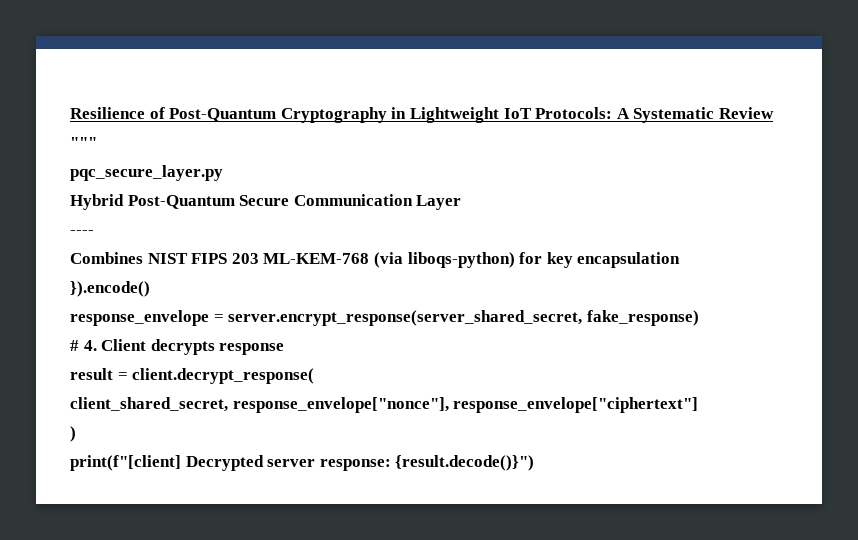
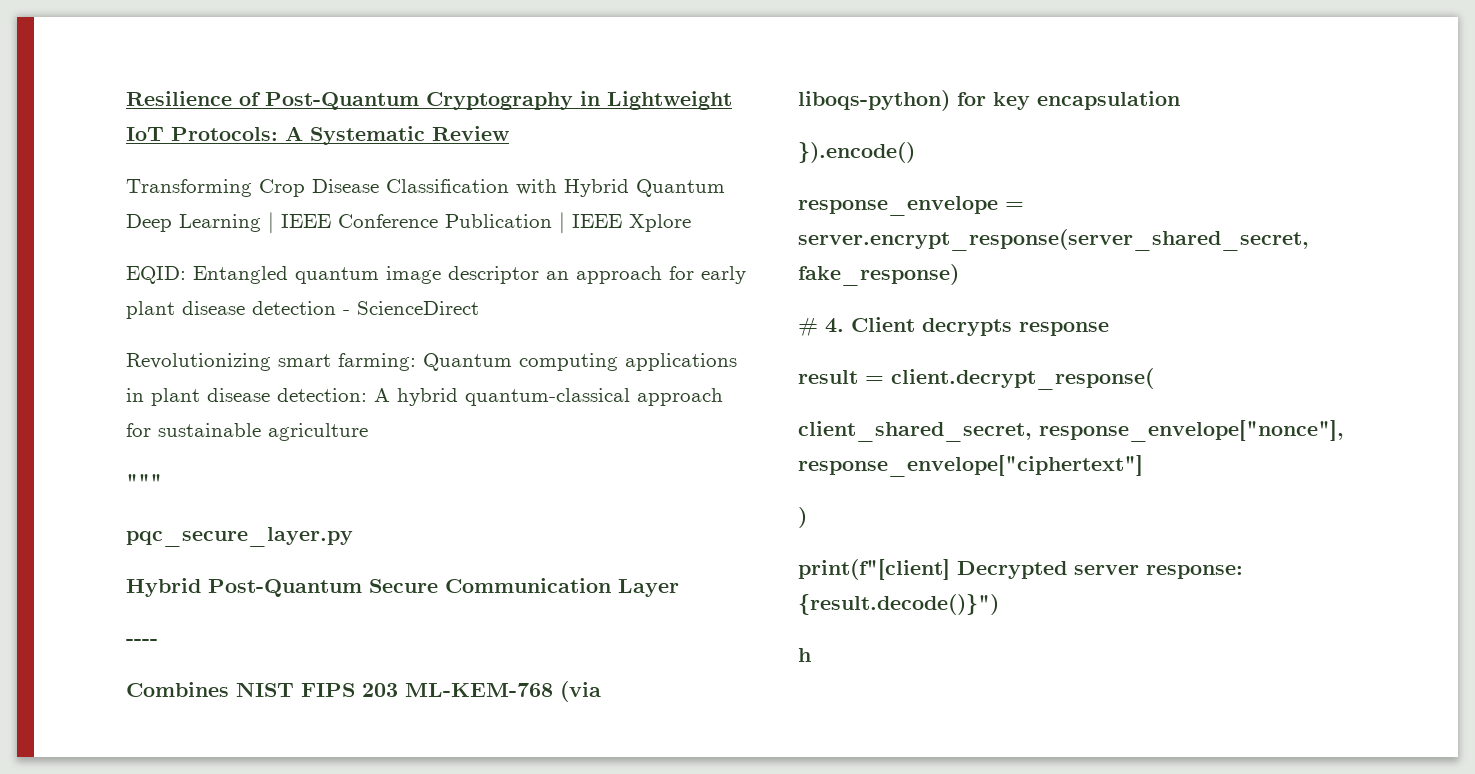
+ Transforming Crop Disease Classification with Hybrid Quantum Deep Learning | IEEE Conference Publication | IEEE Xplore
+ EQID: Entangled quantum image descriptor an approach for early plant disease detection - ScienceDirect
+ Revolutionizing smart farming: Quantum computing applications in plant disease detection: A hybrid quantum-classical approach for sustainable agriculture
+ h

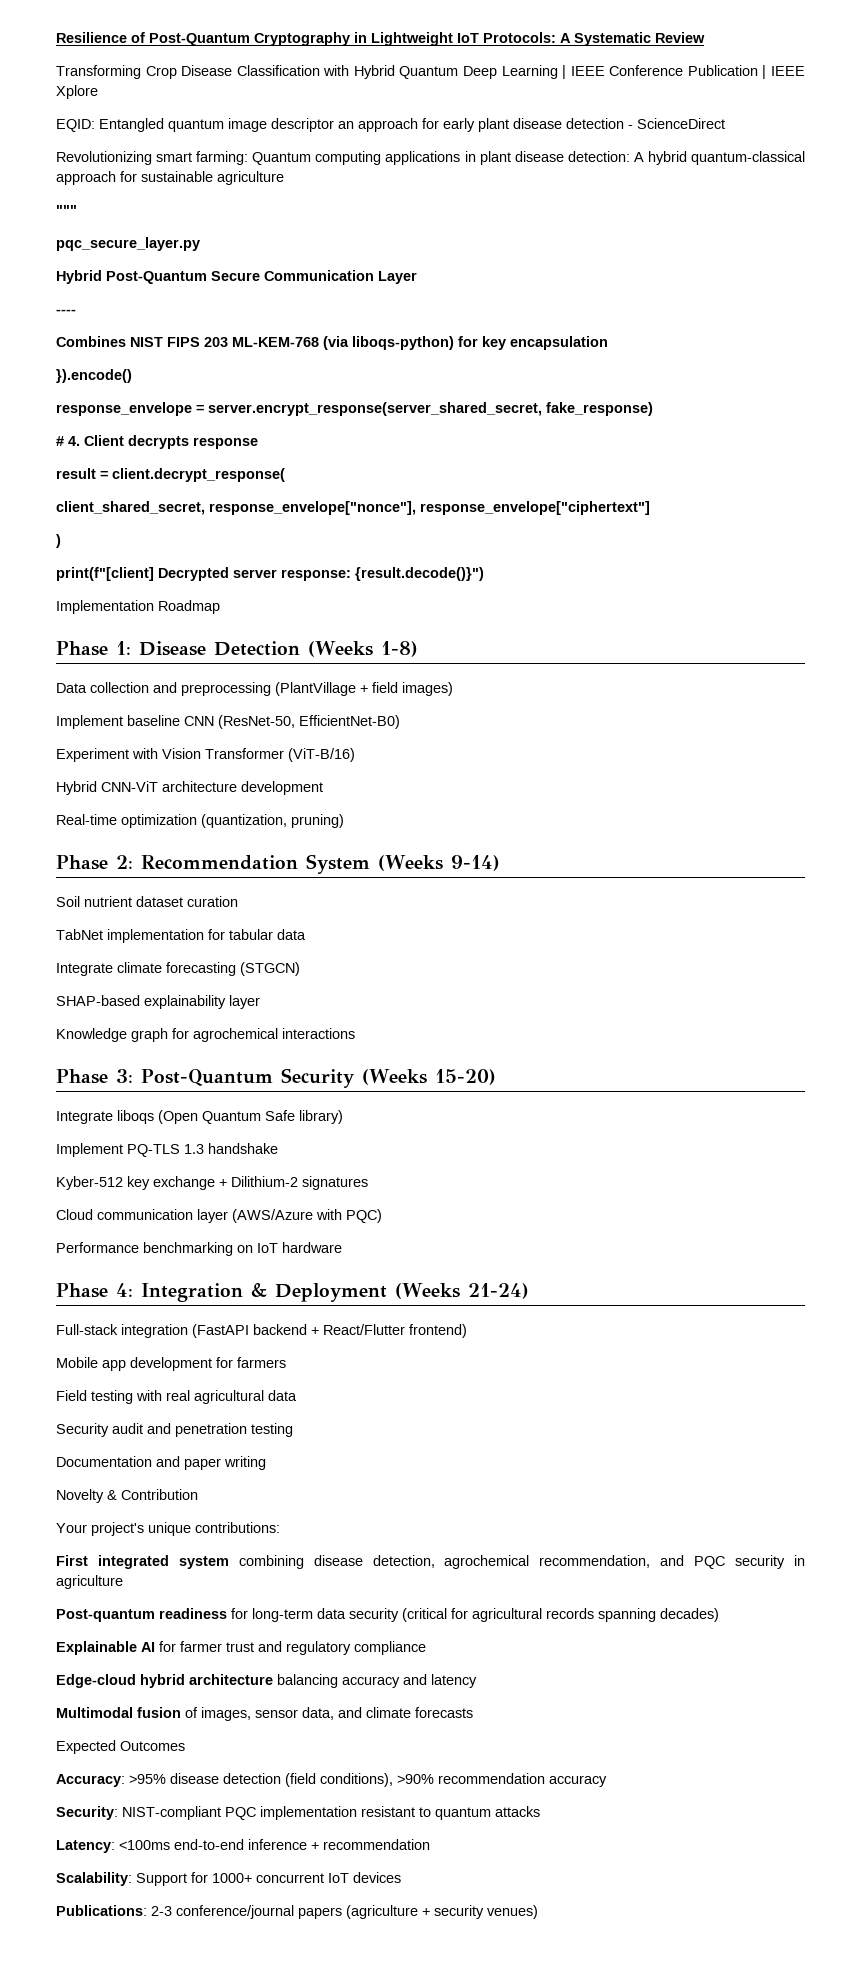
- h
+ Implementation Roadmap
+ Phase 1: Disease Detection (Weeks 1-8)
+ Data collection and preprocessing (PlantVillage + field images)
+ Implement baseline CNN (ResNet-50, EfficientNet-B0)
+ Experiment with Vision Transformer (ViT-B/16)
+ Hybrid CNN-ViT architecture development
+ Real-time optimization (quantization, pruning)
+ Phase 2: Recommendation System (Weeks 9-14)
+ Soil nutrient dataset curation
+ TabNet implementation for tabular data
+ Integrate climate forecasting (STGCN)
+ SHAP-based explainability layer
+ Knowledge graph for agrochemical interactions
+ Phase 3: Post-Quantum Security (Weeks 15-20)
+ Integrate liboqs (Open Quantum Safe library)
+ Implement PQ-TLS 1.3 handshake
+ Kyber-512 key exchange + Dilithium-2 signatures
+ Cloud communication layer (AWS/Azure with PQC)
+ Performance benchmarking on IoT hardware
+ Phase 4: Integration & Deployment (Weeks 21-24)
+ Full-stack integration (FastAPI backend + React/Flutter frontend)
+ Mobile app development for farmers
+ Field testing with real agricultural data
+ Security audit and penetration testing
+ Documentation and paper writing
+ Novelty & Contribution
+ Your project's unique contributions:
+ First integrated system combining disease detection, agrochemical recommendation, and PQC security in agriculture
+ Post-quantum readiness for long-term data security (critical for agricultural records spanning decades)
+ Explainable AI for farmer trust and regulatory compliance
+ Edge-cloud hybrid architecture balancing accuracy and latency
+ Multimodal fusion of images, sensor data, and climate forecasts
+ Expected Outcomes
+ Accuracy: >95% disease detection (field conditions), >90% recommendation accuracy
+ Security: NIST-compliant PQC implementation resistant to quantum attacks
+ Latency: <100ms end-to-end inference + recommendation
+ Scalability: Support for 1000+ concurrent IoT devices
+ Publications: 2-3 conference/journal papers (agriculture + security venues)

